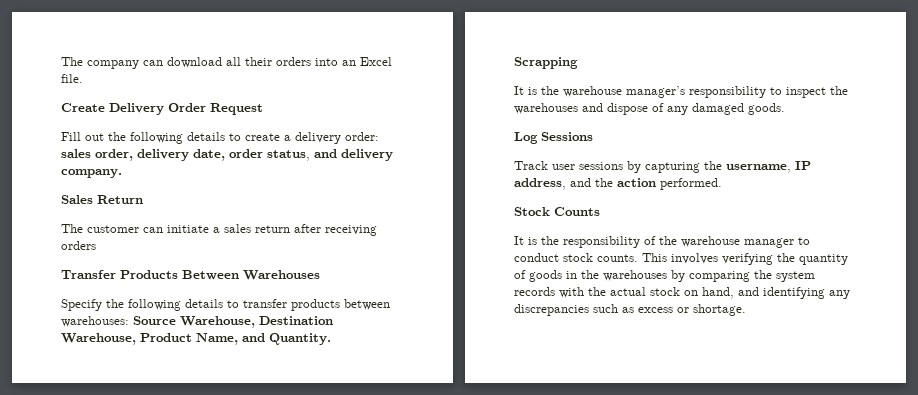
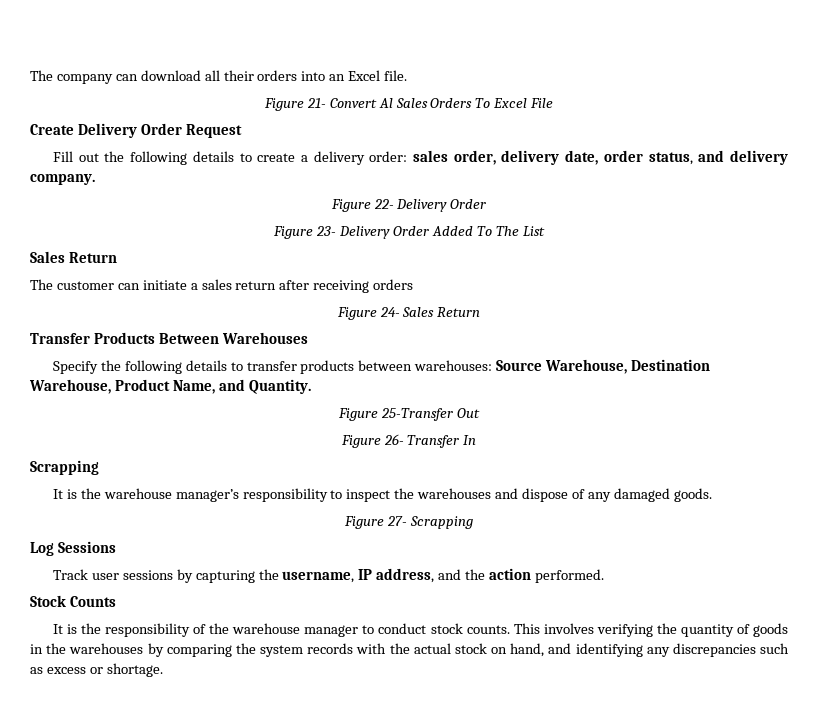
+ Figure 21- Convert Al Sales Orders To Excel File
+ Figure 22- Delivery Order
+ Figure 23- Delivery Order Added To The List
+ Figure 24- Sales Return
+ Figure 25-Transfer Out
+ Figure 26- Transfer In
+ Figure 27- Scrapping

